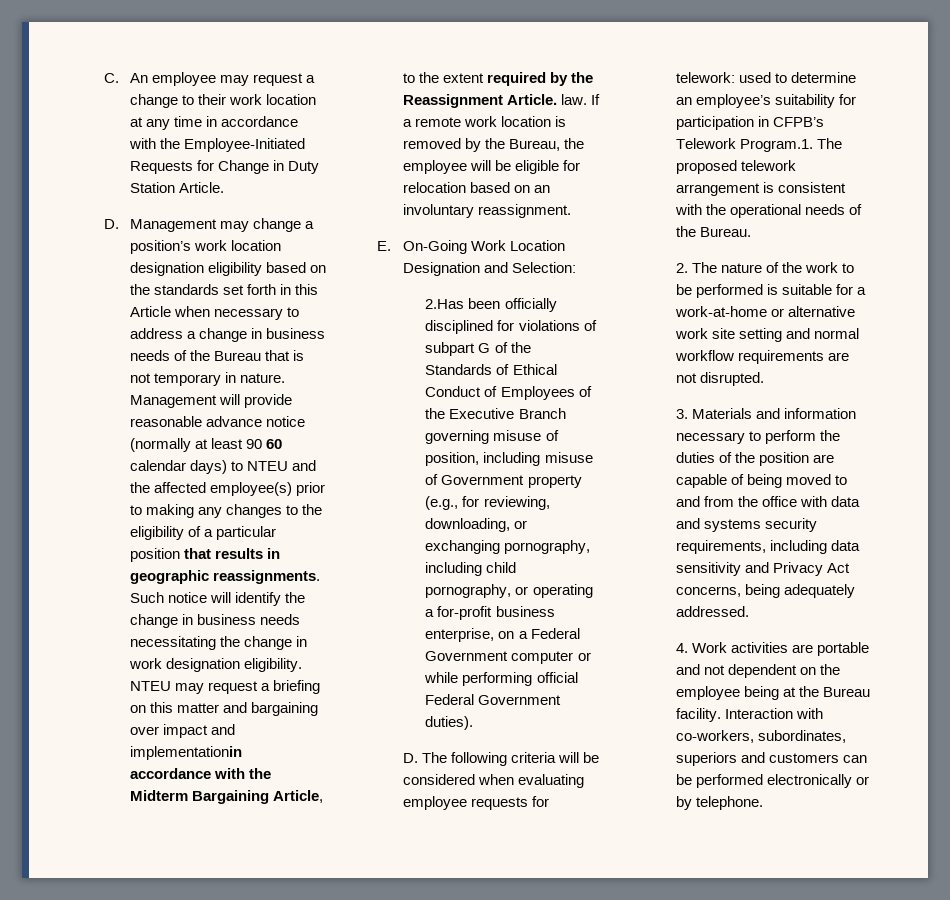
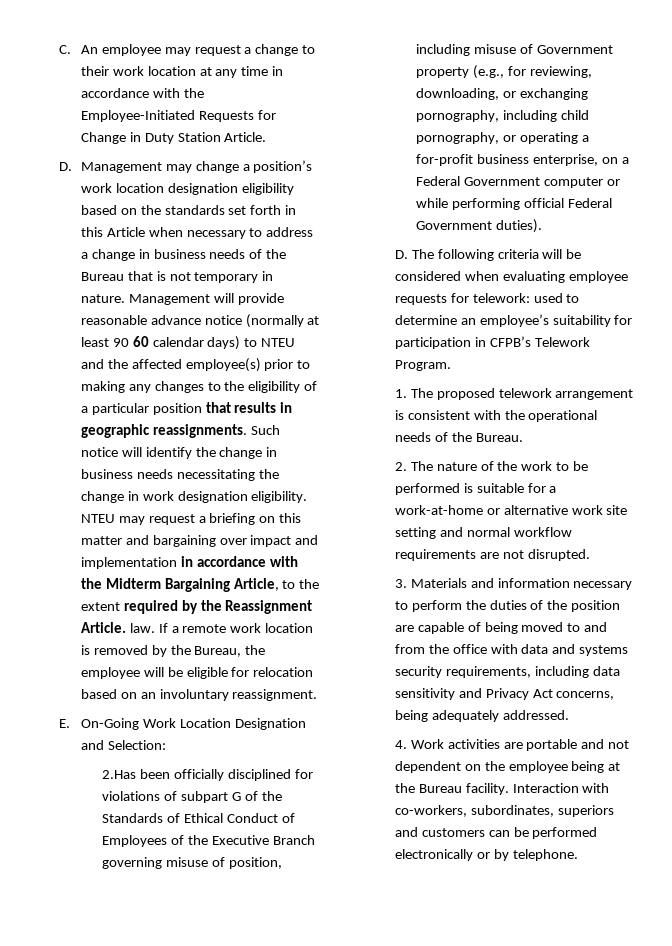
- NTEU may request a briefing on this matter and bargaining over impact and implementationin accordance with the Midterm Bargaining Article, to the extent required by the Reassignment Article. law.
+ NTEU may request a briefing on this matter and bargaining over impact and implementation in accordance with the Midterm Bargaining Article, to the extent required by the Reassignment Article. law.
- D. The following criteria will be considered when evaluating employee requests for telework: used to determine an employee’s suitability for participation in CFPB’s Telework Program.1. The proposed telework arrangement is consistent with the operational needs of the Bureau.
+ D. The following criteria will be considered when evaluating employee requests for telework: used to determine an employee’s suitability for participation in CFPB’s Telework Program.
+ 1. The proposed telework arrangement is consistent with the operational needs of the Bureau.

